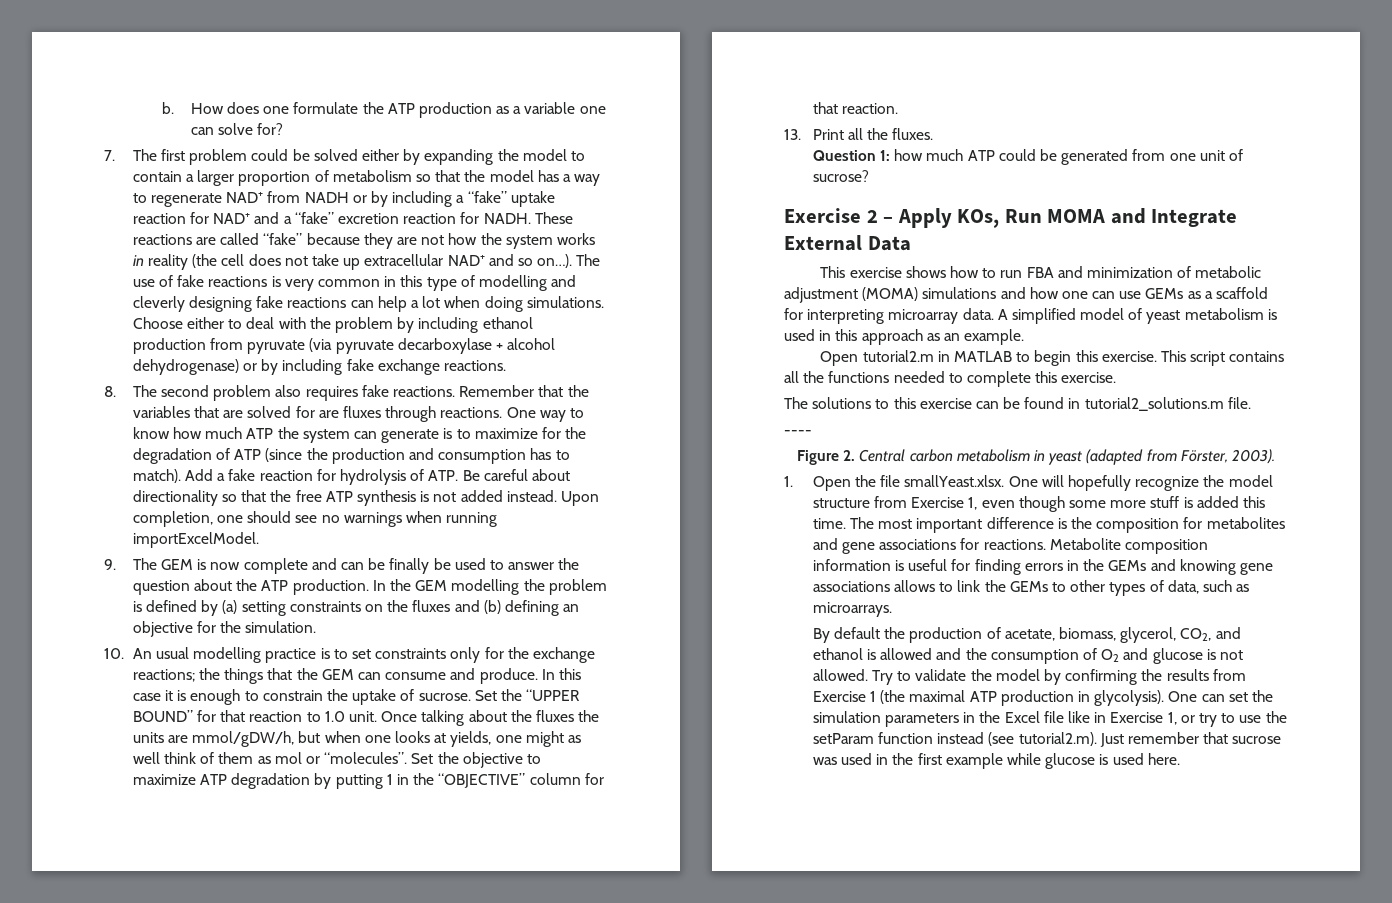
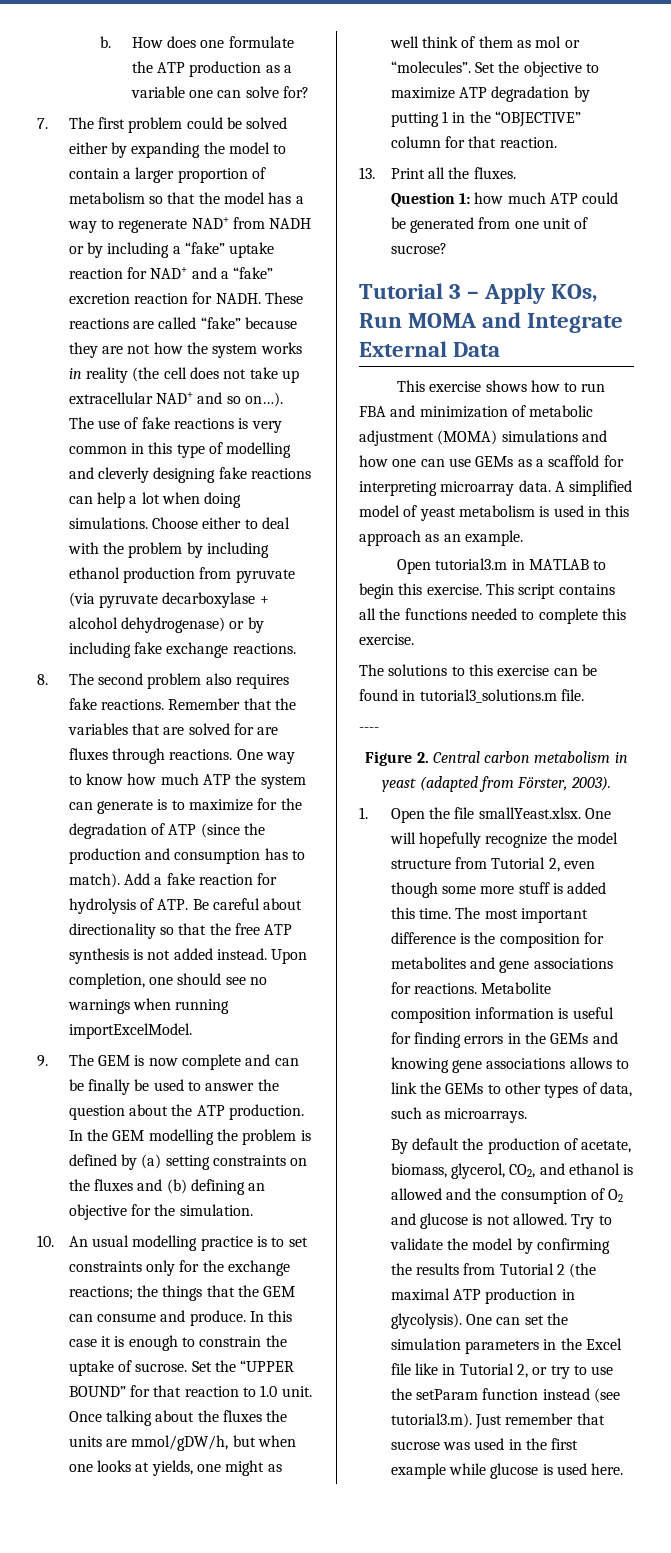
- Exercise 2 – Apply KOs, Run MOMA and Integrate External Data
+ Tutorial 3 – Apply KOs, Run MOMA and Integrate External Data
- Open tutorial2.m in MATLAB to begin this exercise.
+ Open tutorial3.m in MATLAB to begin this exercise.
- The solutions to this exercise can be found in tutorial2_solutions.m file.
+ The solutions to this exercise can be found in tutorial3_solutions.m file.
- 1. Open the file smallYeast.xlsx. One will hopefully recognize the model structure from Exercise 1, even though some more stuff is added this time.
+ 1. Open the file smallYeast.xlsx. One will hopefully recognize the model structure from Tutorial 2, even though some more stuff is added this time.
- Try to validate the model by confirming the results from Exercise 1 (the maximal ATP production in glycolysis).
+ Try to validate the model by confirming the results from Tutorial 2 (the maximal ATP production in glycolysis).
- One can set the simulation parameters in the Excel file like in Exercise 1, or try to use the setParam function instead (see tutorial2.m). Just remember that sucrose was used in the first example while glucose is used here.
+ One can set the simulation parameters in the Excel file like in Tutorial 2, or try to use the setParam function instead (see tutorial3.m). Just remember that sucrose was used in the first example while glucose is used here.

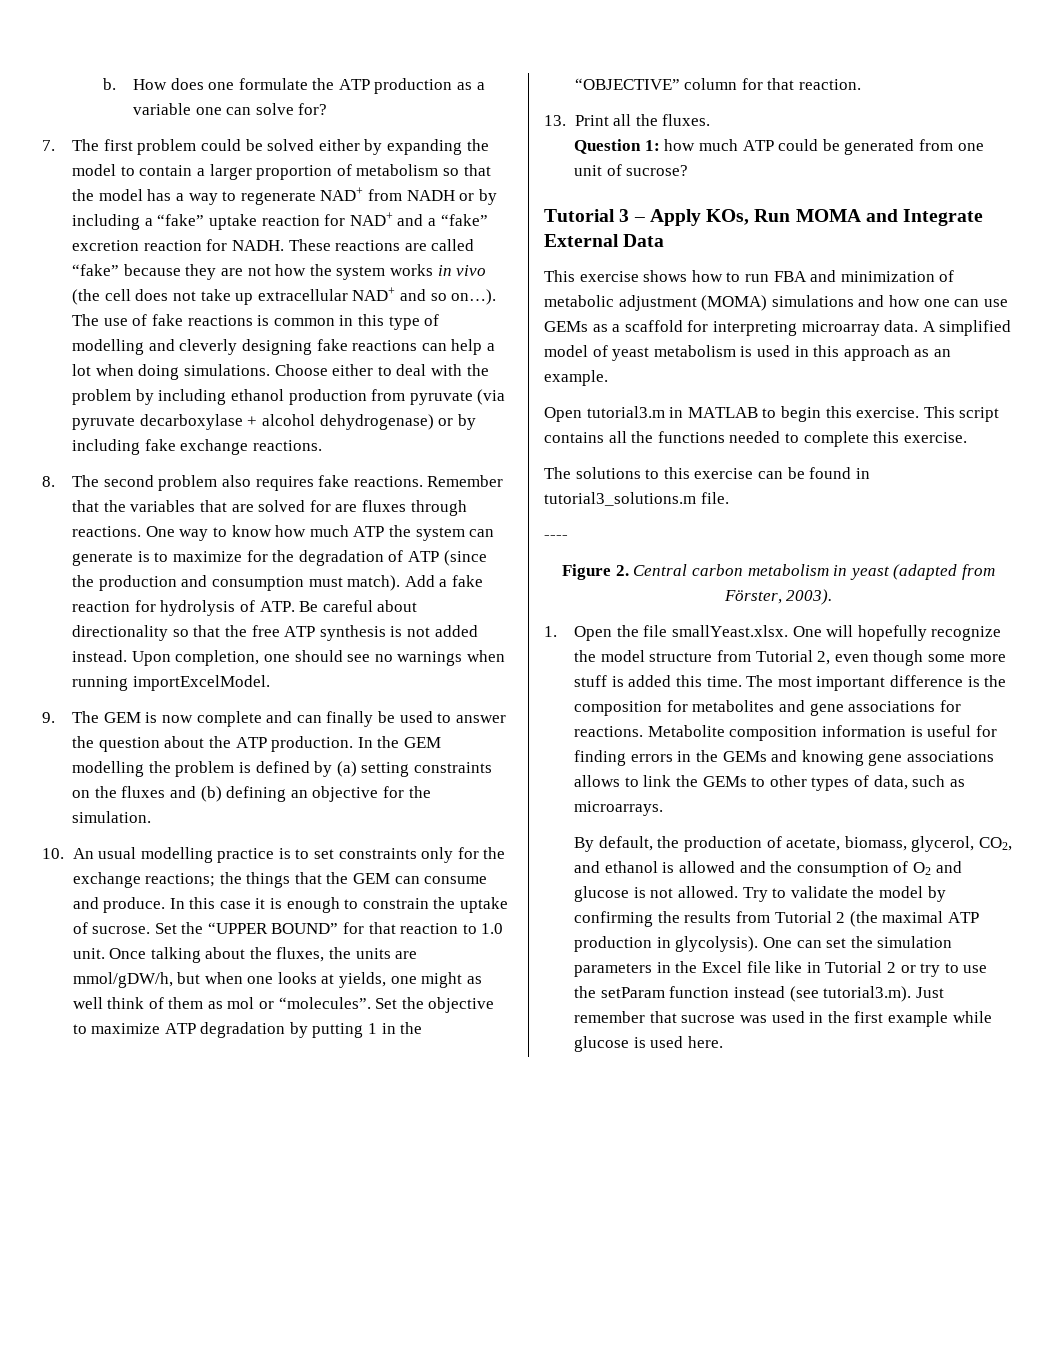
- These reactions are called “fake” because they are not how the system works in reality (the cell does not take up extracellular NAD+ and so on…).
+ These reactions are called “fake” because they are not how the system works in vivo (the cell does not take up extracellular NAD+ and so on…).
- The use of fake reactions is very common in this type of modelling and cleverly designing fake reactions can help a lot when doing simulations.
+ The use of fake reactions is common in this type of modelling and cleverly designing fake reactions can help a lot when doing simulations.
- One way to know how much ATP the system can generate is to maximize for the degradation of ATP (since the production and consumption has to match).
+ One way to know how much ATP the system can generate is to maximize for the degradation of ATP (since the production and consumption must match).
- 9. The GEM is now complete and can be finally be used to answer the question about the ATP production.
+ 9. The GEM is now complete and can finally be used to answer the question about the ATP production.
- Once talking about the fluxes the units are mmol/gDW/h, but when one looks at yields, one might as well think of them as mol or “molecules”.
+ Once talking about the fluxes, the units are mmol/gDW/h, but when one looks at yields, one might as well think of them as mol or “molecules”.
- By default the production of acetate, biomass, glycerol, CO2, and ethanol is allowed and the consumption of O2 and glucose is not allowed.
+ By default, the production of acetate, biomass, glycerol, CO2, and ethanol is allowed and the consumption of O2 and glucose is not allowed.
- One can set the simulation parameters in the Excel file like in Tutorial 2, or try to use the setParam function instead (see tutorial3.m). Just remember that sucrose was used in the first example while glucose is used here.
+ One can set the simulation parameters in the Excel file like in Tutorial 2 or try to use the setParam function instead (see tutorial3.m). Just remember that sucrose was used in the first example while glucose is used here.

